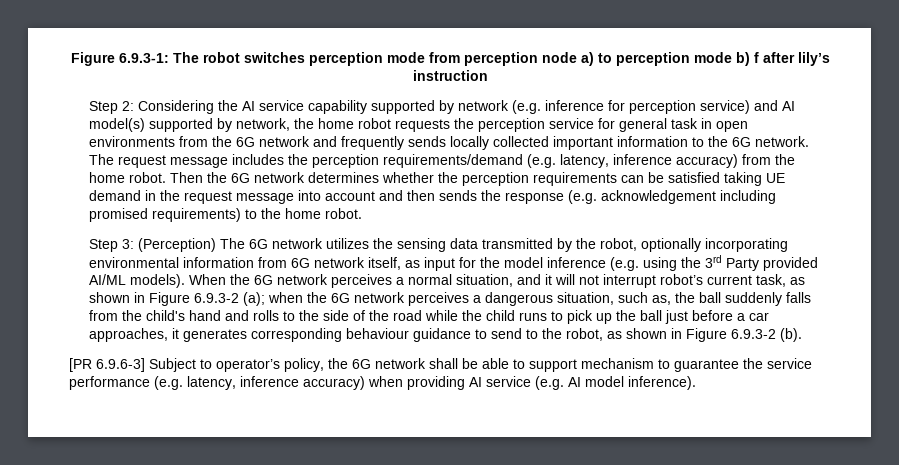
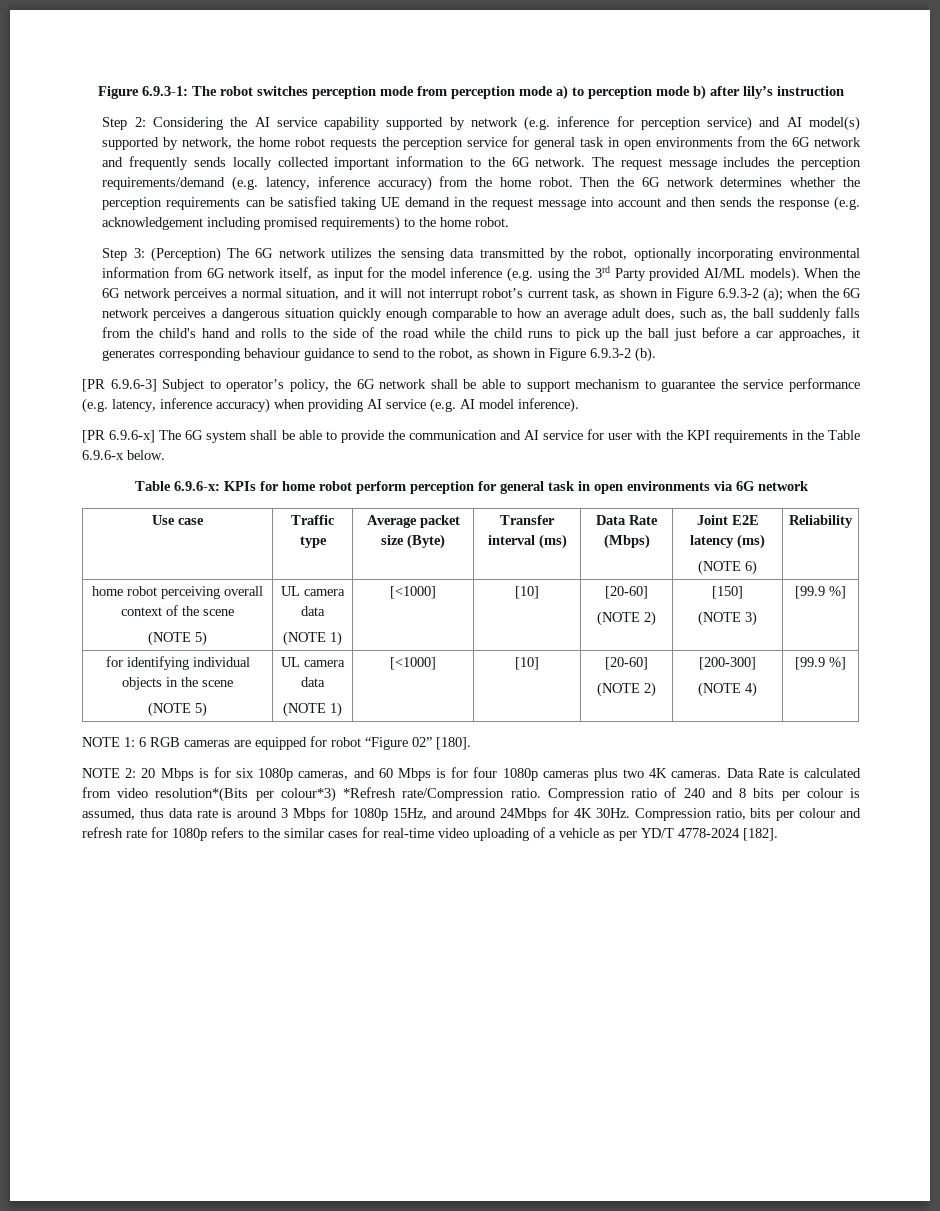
- Figure 6.9.3-1: The robot switches perception mode from perception node a) to perception mode b) f after lily’s instruction
+ Figure 6.9.3-1: The robot switches perception mode from perception mode a) to perception mode b) after lily’s instruction
- when the 6G network perceives a dangerous situation, such as, the ball suddenly falls from the child's hand and rolls to the side of the road while the child runs to pick up the ball just before a car approaches, it generates corresponding behaviour guidance to send to the robot, as shown in Figure 6.9.3-2 (b).
+ when the 6G network perceives a dangerous situation quickly enough comparable to how an average adult does, such as, the ball suddenly falls from the child's hand and rolls to the side of the road while the child runs to pick up the ball just before a car approaches, it generates corresponding behaviour guidance to send to the robot, as shown in Figure 6.9.3-2 (b).
+ [PR 6.9.6-x] The 6G system shall be able to provide the communication and AI service for user with the KPI requirements in the Table 6.9.6-x below.
+ Table 6.9.6-x: KPIs for home robot perform perception for general task in open environments via 6G network
+ Use case | Traffic type | Average packet size (Byte) | Transfer interval (ms) | Data Rate (Mbps) | Joint E2E latency (ms)
+ (NOTE 6) | Reliability
+ home robot perceiving overall context of the scene
+ (NOTE 5) | UL camera data
+ (NOTE 1) | [<1000] | [10] | [20-60]
+ (NOTE 2) | [150]
+ (NOTE 3) | [99.9 %]
+ for identifying individual objects in the scene
+ (NOTE 5) | UL camera data
+ (NOTE 1) | [<1000] | [10] | [20-60]
+ (NOTE 2) | [200-300]
+ (NOTE 4) | [99.9 %]
+ NOTE 1: 6 RGB cameras are equipped for robot “Figure 02” [180].
+ NOTE 2: 20 Mbps is for six 1080p cameras, and 60 Mbps is for four 1080p cameras plus two 4K cameras. Data Rate is calculated from video resolution*(Bits per colour*3) *Refresh rate/Compression ratio. Compression ratio of 240 and 8 bits per colour is assumed, thus data rate is around 3 Mbps for 1080p 15Hz, and around 24Mbps for 4K 30Hz. Compression ratio, bits per colour and refresh rate for 1080p refers to the similar cases for real-time video uploading of a vehicle as per YD/T 4778-2024 [182].

